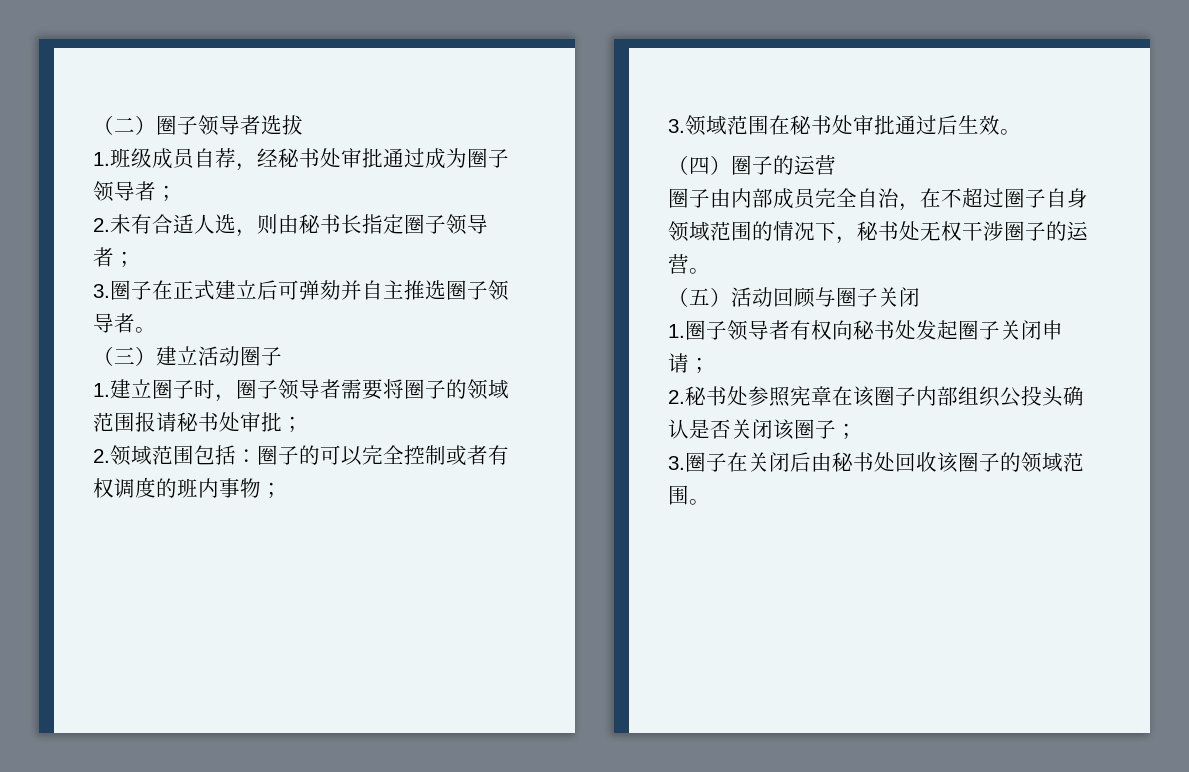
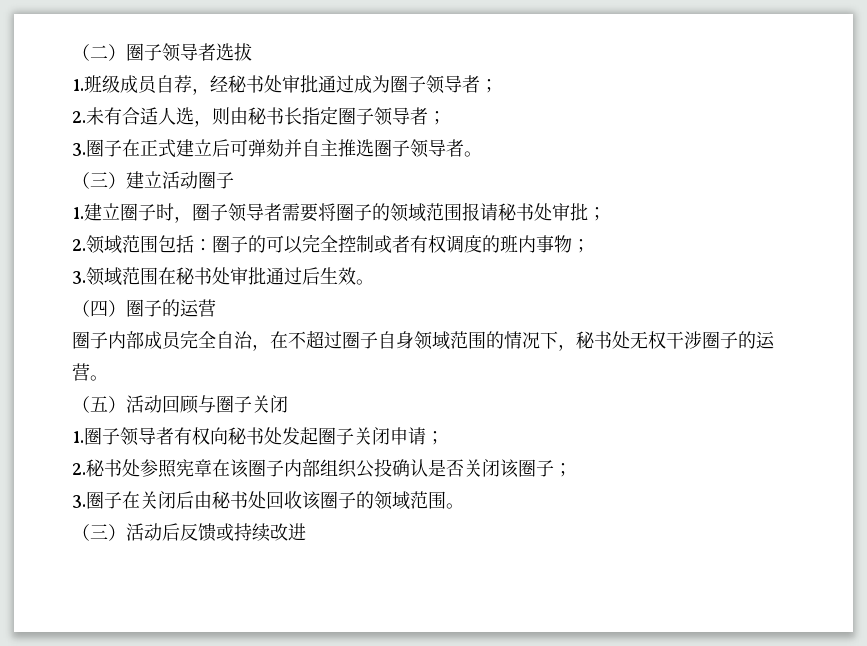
- 圈子由内部成员完全自治，在不超过圈子自身领域范围的情况下，秘书处无权干涉圈子的运营。
+ 圈子内部成员完全自治，在不超过圈子自身领域范围的情况下，秘书处无权干涉圈子的运营。
- 2.秘书处参照宪章在该圈子内部组织公投头确认是否关闭该圈子；
+ 2.秘书处参照宪章在该圈子内部组织公投确认是否关闭该圈子；
+ （三）活动后反馈或持续改进

